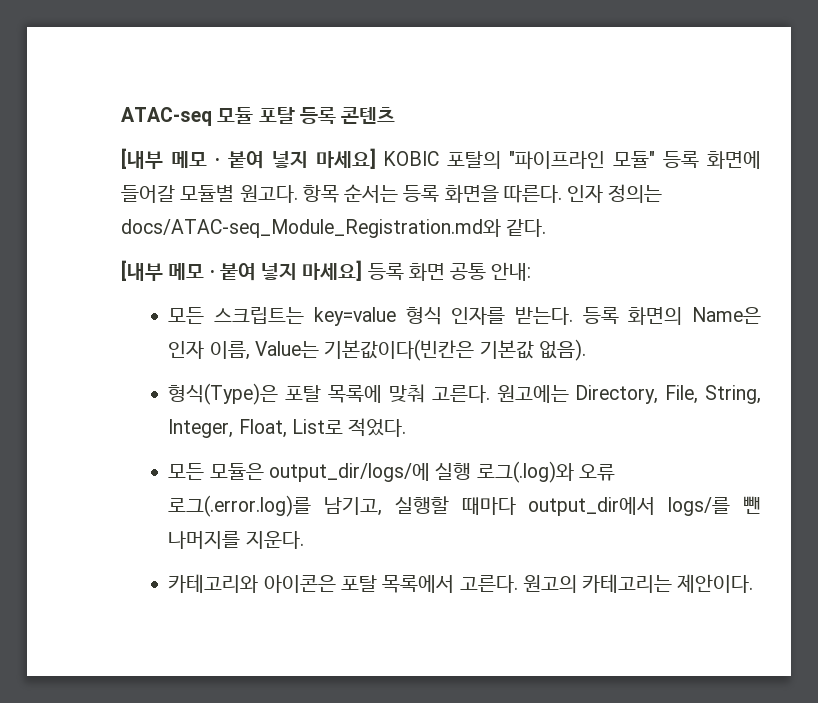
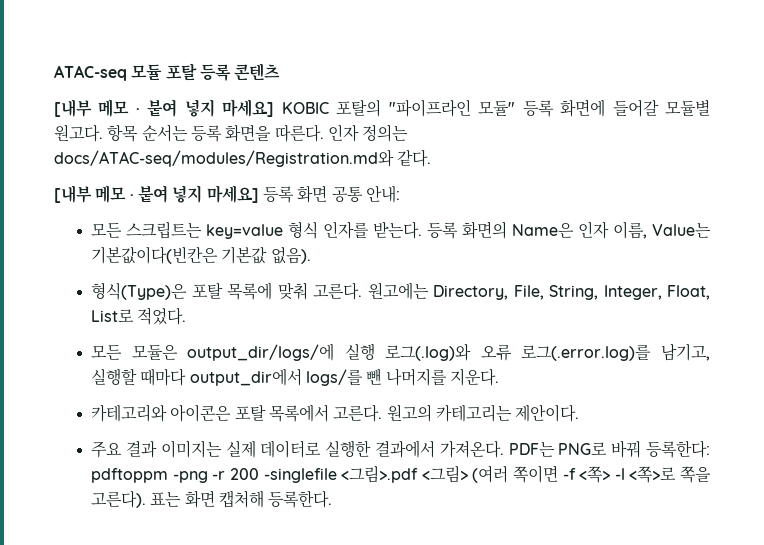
- 인자 정의는 docs/ATAC-seq_Module_Registration.md와 같다.
+ 인자 정의는 docs/ATAC-seq/modules/Registration.md와 같다.
+ 주요 결과 이미지는 실제 데이터로 실행한 결과에서 가져온다. PDF는 PNG로 바꿔 등록한다: pdftoppm -png -r 200 -singlefile <그림>.pdf <그림> (여러 쪽이면 -f <쪽> -l <쪽>로 쪽을 고른다). 표는 화면 캡처해 등록한다.

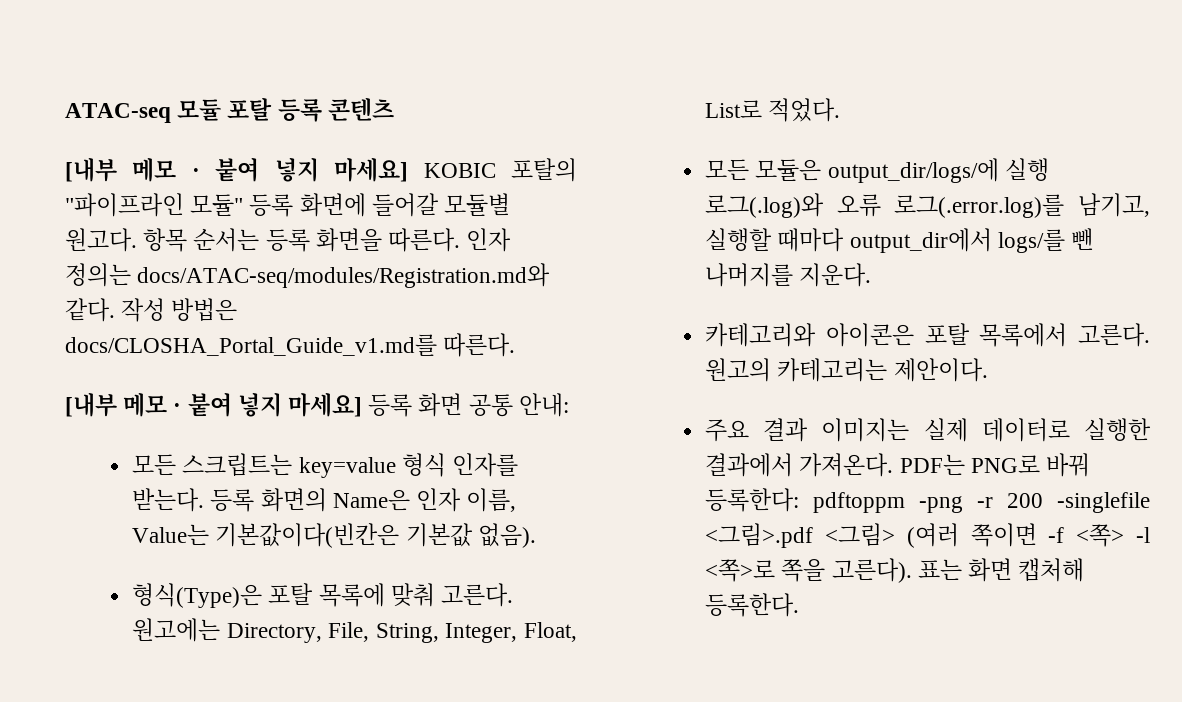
+ 작성 방법은 docs/CLOSHA_Portal_Guide_v1.md를 따른다.

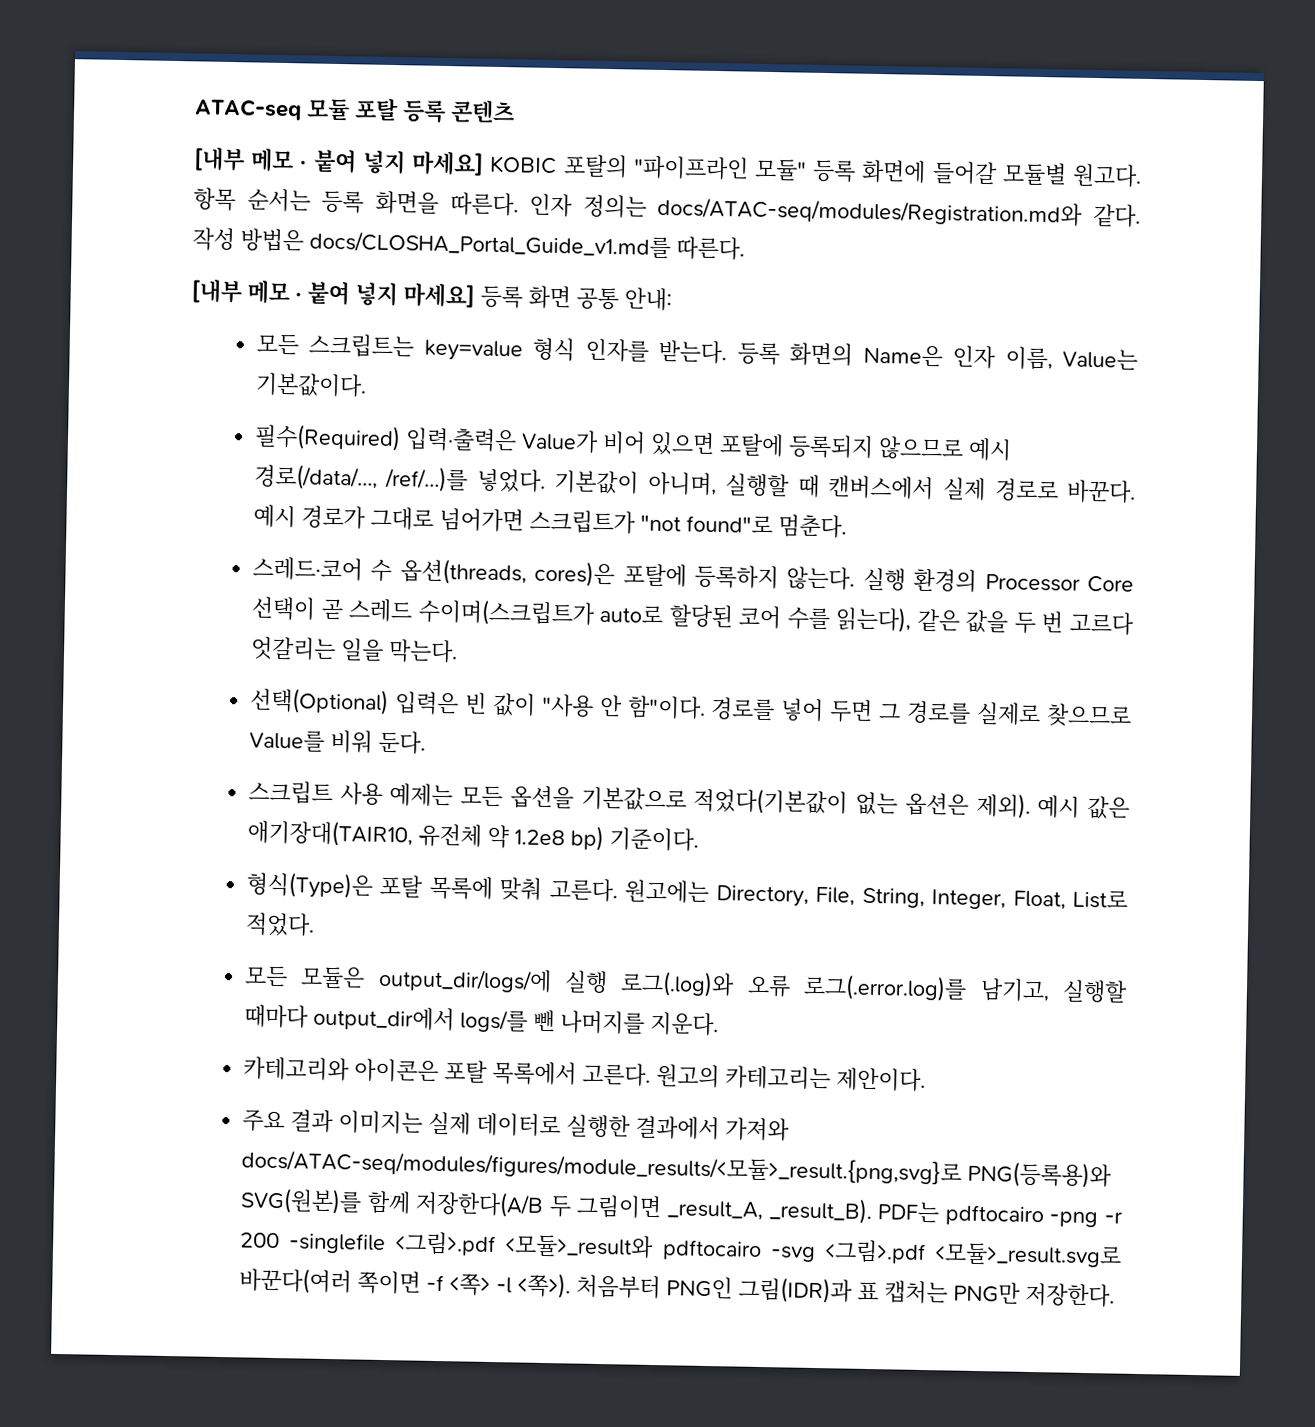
- 등록 화면의 Name은 인자 이름, Value는 기본값이다(빈칸은 기본값 없음).
+ 등록 화면의 Name은 인자 이름, Value는 기본값이다.
+ 필수(Required) 입력·출력은 Value가 비어 있으면 포탈에 등록되지 않으므로 예시 경로(/data/…, /ref/…)를 넣었다. 기본값이 아니며, 실행할 때 캔버스에서 실제 경로로 바꾼다. 예시 경로가 그대로 넘어가면 스크립트가 "not found"로 멈춘다.
+ 스레드·코어 수 옵션(threads, cores)은 포탈에 등록하지 않는다. 실행 환경의 Processor Core 선택이 곧 스레드 수이며(스크립트가 auto로 할당된 코어 수를 읽는다), 같은 값을 두 번 고르다 엇갈리는 일을 막는다.
+ 선택(Optional) 입력은 빈 값이 "사용 안 함"이다. 경로를 넣어 두면 그 경로를 실제로 찾으므로 Value를 비워 둔다.
+ 스크립트 사용 예제는 모든 옵션을 기본값으로 적었다(기본값이 없는 옵션은 제외). 예시 값은 애기장대(TAIR10, 유전체 약 1.2e8 bp) 기준이다.
- 주요 결과 이미지는 실제 데이터로 실행한 결과에서 가져온다. PDF는 PNG로 바꿔 등록한다: pdftoppm -png -r 200 -singlefile <그림>.pdf <그림> (여러 쪽이면 -f <쪽> -l <쪽>로 쪽을 고른다). 표는 화면 캡처해 등록한다.
+ 주요 결과 이미지는 실제 데이터로 실행한 결과에서 가져와 docs/ATAC-seq/modules/figures/module_results/<모듈>_result.{png,svg}로 PNG(등록용)와 SVG(원본)를 함께 저장한다(A/B 두 그림이면 _result_A, _result_B). PDF는 pdftocairo -png -r 200 -singlefile <그림>.pdf <모듈>_result와 pdftocairo -svg <그림>.pdf <모듈>_result.svg로 바꾼다(여러 쪽이면 -f <쪽> -l <쪽>). 처음부터 PNG인 그림(IDR)과 표 캡처는 PNG만 저장한다.

